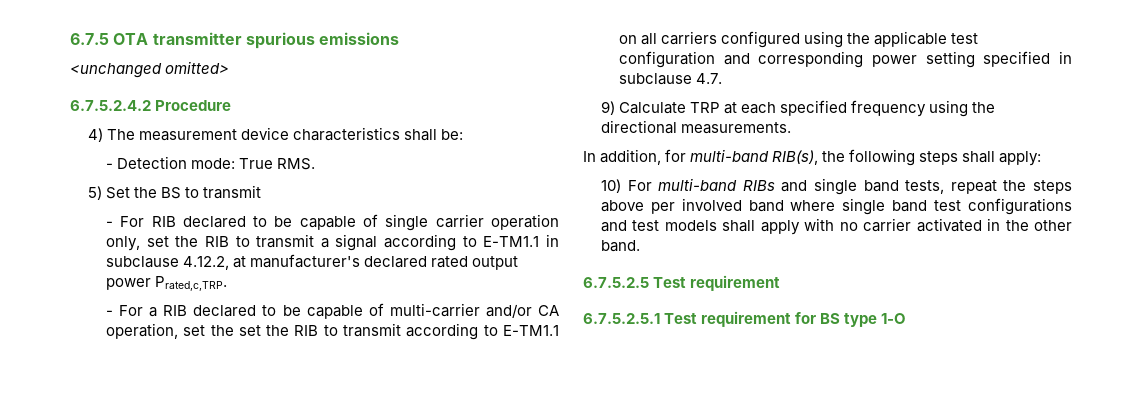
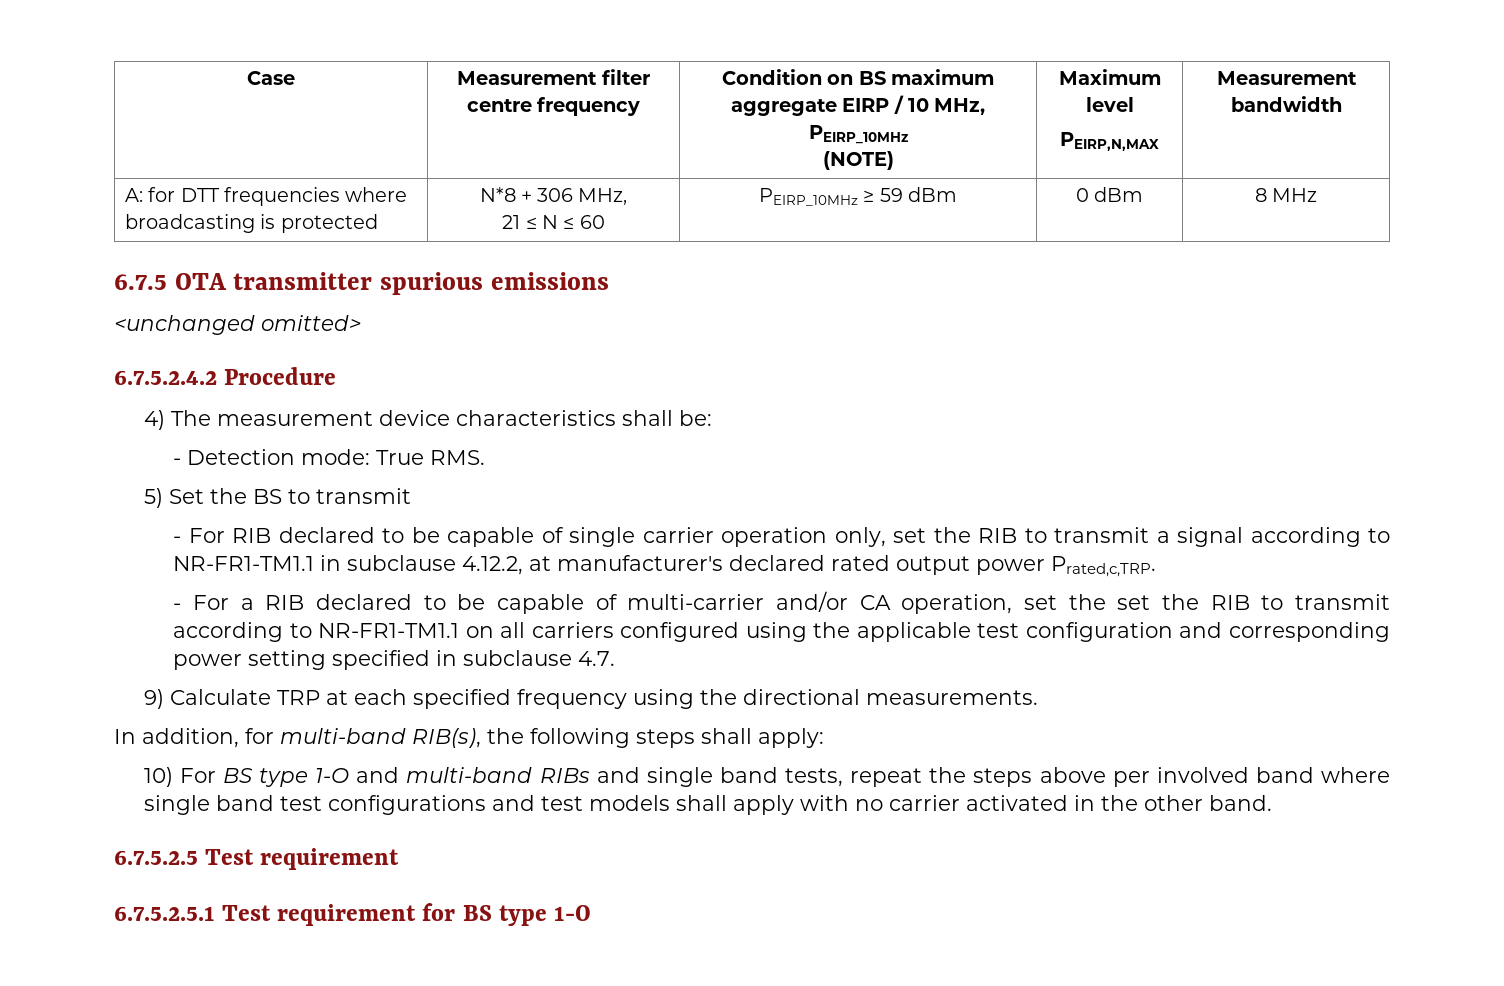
+ Case | Measurement filter centre frequency | Condition on BS maximum aggregate EIRP / 10 MHz, PEIRP_10MHz
+ (NOTE) | Maximum level
+ PEIRP,N,MAX | Measurement bandwidth
+ A: for DTT frequencies where broadcasting is protected | N*8 + 306 MHz,
+ 21 ≤ N ≤ 60 | PEIRP_10MHz ≥ 59 dBm | 0 dBm | 8 MHz
- - For RIB declared to be capable of single carrier operation only, set the RIB to transmit a signal according to E-TM1.1 in subclause 4.12.2, at manufacturer's declared rated output power Prated,c,TRP.
+ - For RIB declared to be capable of single carrier operation only, set the RIB to transmit a signal according to NR-FR1-TM1.1 in subclause 4.12.2, at manufacturer's declared rated output power Prated,c,TRP.
- - For a RIB declared to be capable of multi-carrier and/or CA operation, set the set the RIB to transmit according to E-TM1.1 on all carriers configured using the applicable test configuration and corresponding power setting specified in subclause 4.7.
+ - For a RIB declared to be capable of multi-carrier and/or CA operation, set the set the RIB to transmit according to NR-FR1-TM1.1 on all carriers configured using the applicable test configuration and corresponding power setting specified in subclause 4.7.
- 10) For multi-band RIBs and single band tests, repeat the steps above per involved band where single band test configurations and test models shall apply with no carrier activated in the other band.
+ 10) For BS type 1-O and multi-band RIBs and single band tests, repeat the steps above per involved band where single band test configurations and test models shall apply with no carrier activated in the other band.

